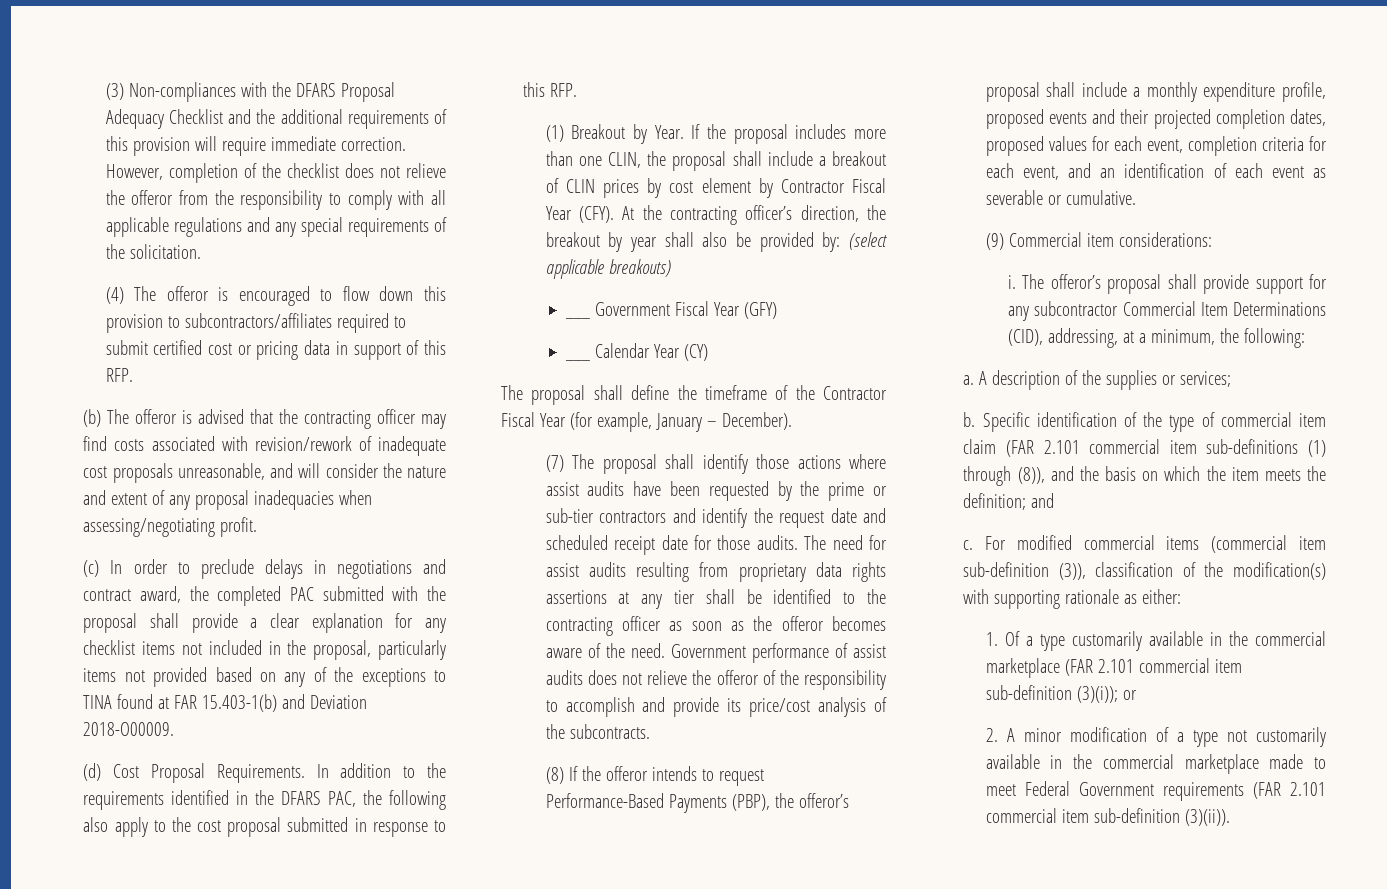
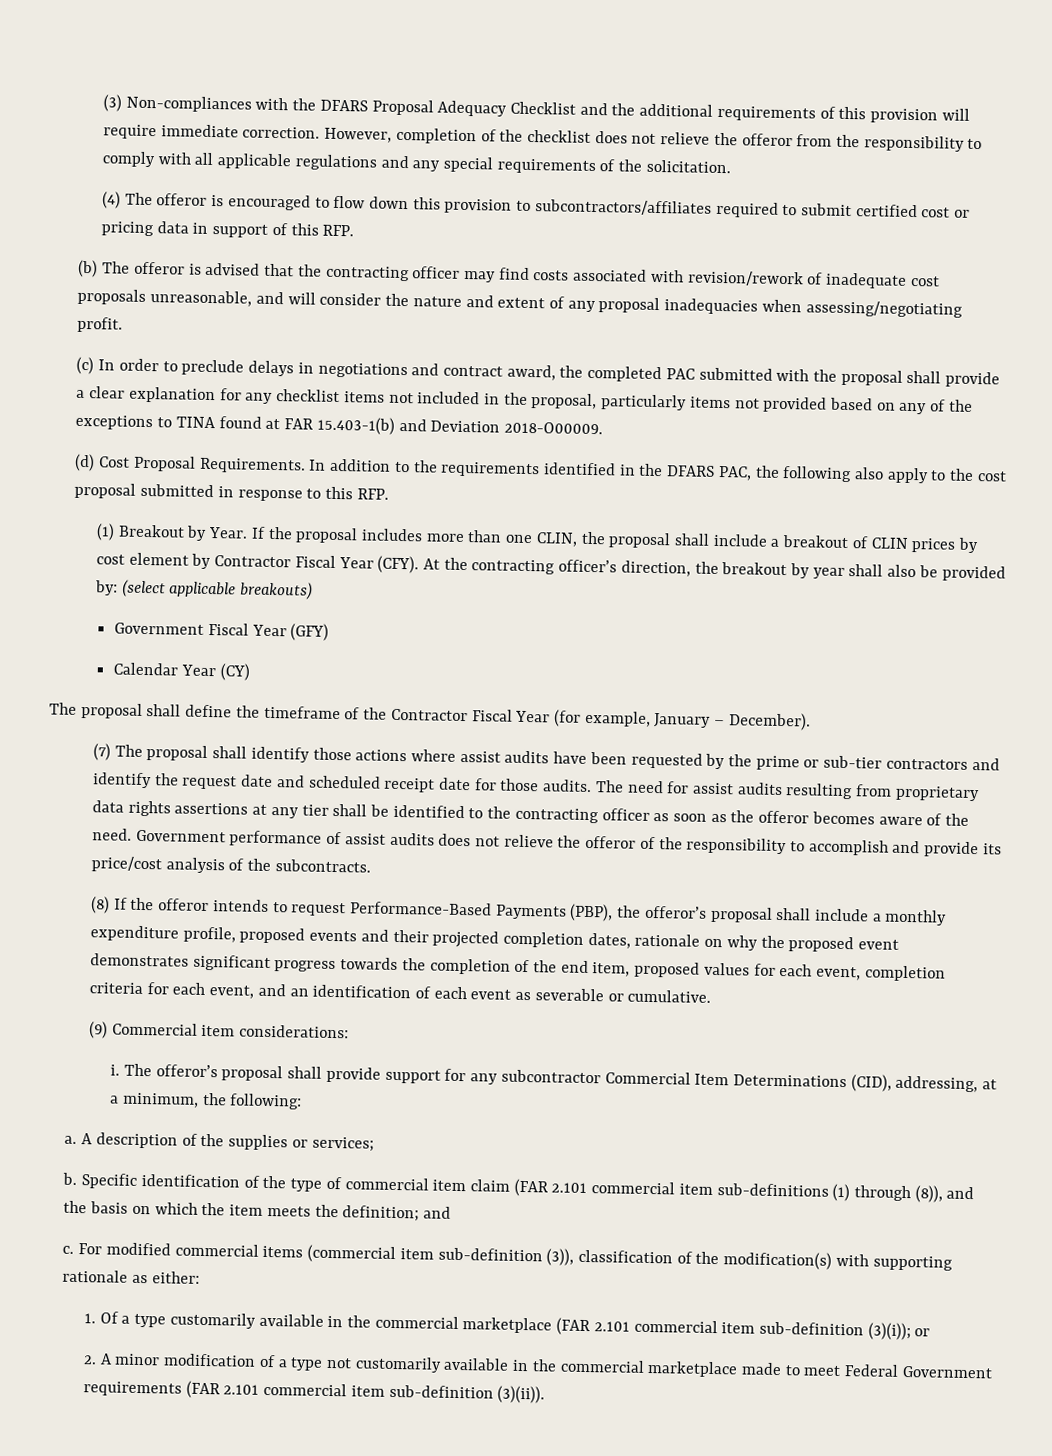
- ___ Government Fiscal Year (GFY)
+ Government Fiscal Year (GFY)
- ___ Calendar Year (CY)
+ Calendar Year (CY)
- (8) If the offeror intends to request Performance-Based Payments (PBP), the offeror’s proposal shall include a monthly expenditure profile, proposed events and their projected completion dates, proposed values for each event, completion criteria for each event, and an identification of each event as severable or cumulative.
+ (8) If the offeror intends to request Performance-Based Payments (PBP), the offeror’s proposal shall include a monthly expenditure profile, proposed events and their projected completion dates, rationale on why the proposed event demonstrates significant progress towards the completion of the end item, proposed values for each event, completion criteria for each event, and an identification of each event as severable or cumulative.

